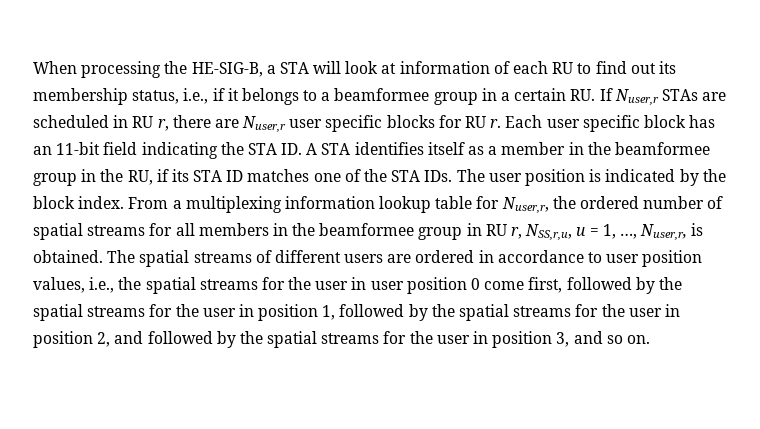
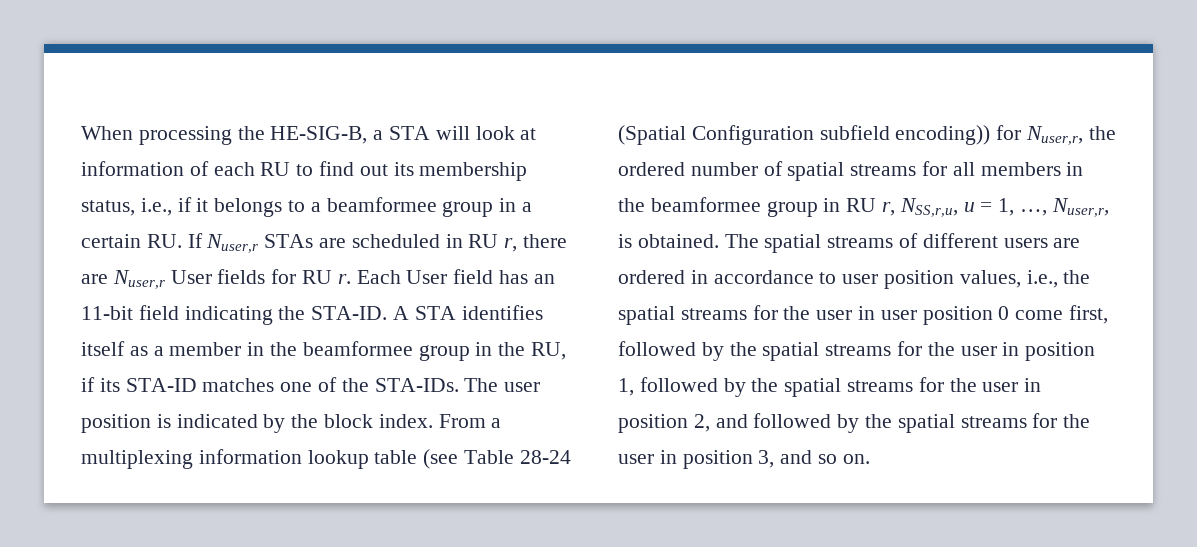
- When processing the HE-SIG-B, a STA will look at information of each RU to find out its membership status, i.e., if it belongs to a beamformee group in a certain RU. If Nuser,r STAs are scheduled in RU r, there are Nuser,r user specific blocks for RU r.
+ When processing the HE-SIG-B, a STA will look at information of each RU to find out its membership status, i.e., if it belongs to a beamformee group in a certain RU. If Nuser,r STAs are scheduled in RU r, there are Nuser,r User fields for RU r.
- Each user specific block has an 11-bit field indicating the STA ID. A STA identifies itself as a member in the beamformee group in the RU, if its STA ID matches one of the STA IDs. The user position is indicated by the block index.
+ Each User field has an 11-bit field indicating the STA-ID. A STA identifies itself as a member in the beamformee group in the RU, if its STA-ID matches one of the STA-IDs. The user position is indicated by the block index.
- From a multiplexing information lookup table for Nuser,r, the ordered number of spatial streams for all members in the beamformee group in RU r, NSS,r,u, u = 1, …, Nuser,r, is obtained.
+ From a multiplexing information lookup table (see Table 28-24 (Spatial Configuration subfield encoding)) for Nuser,r, the ordered number of spatial streams for all members in the beamformee group in RU r, NSS,r,u, u = 1, …, Nuser,r, is obtained.

